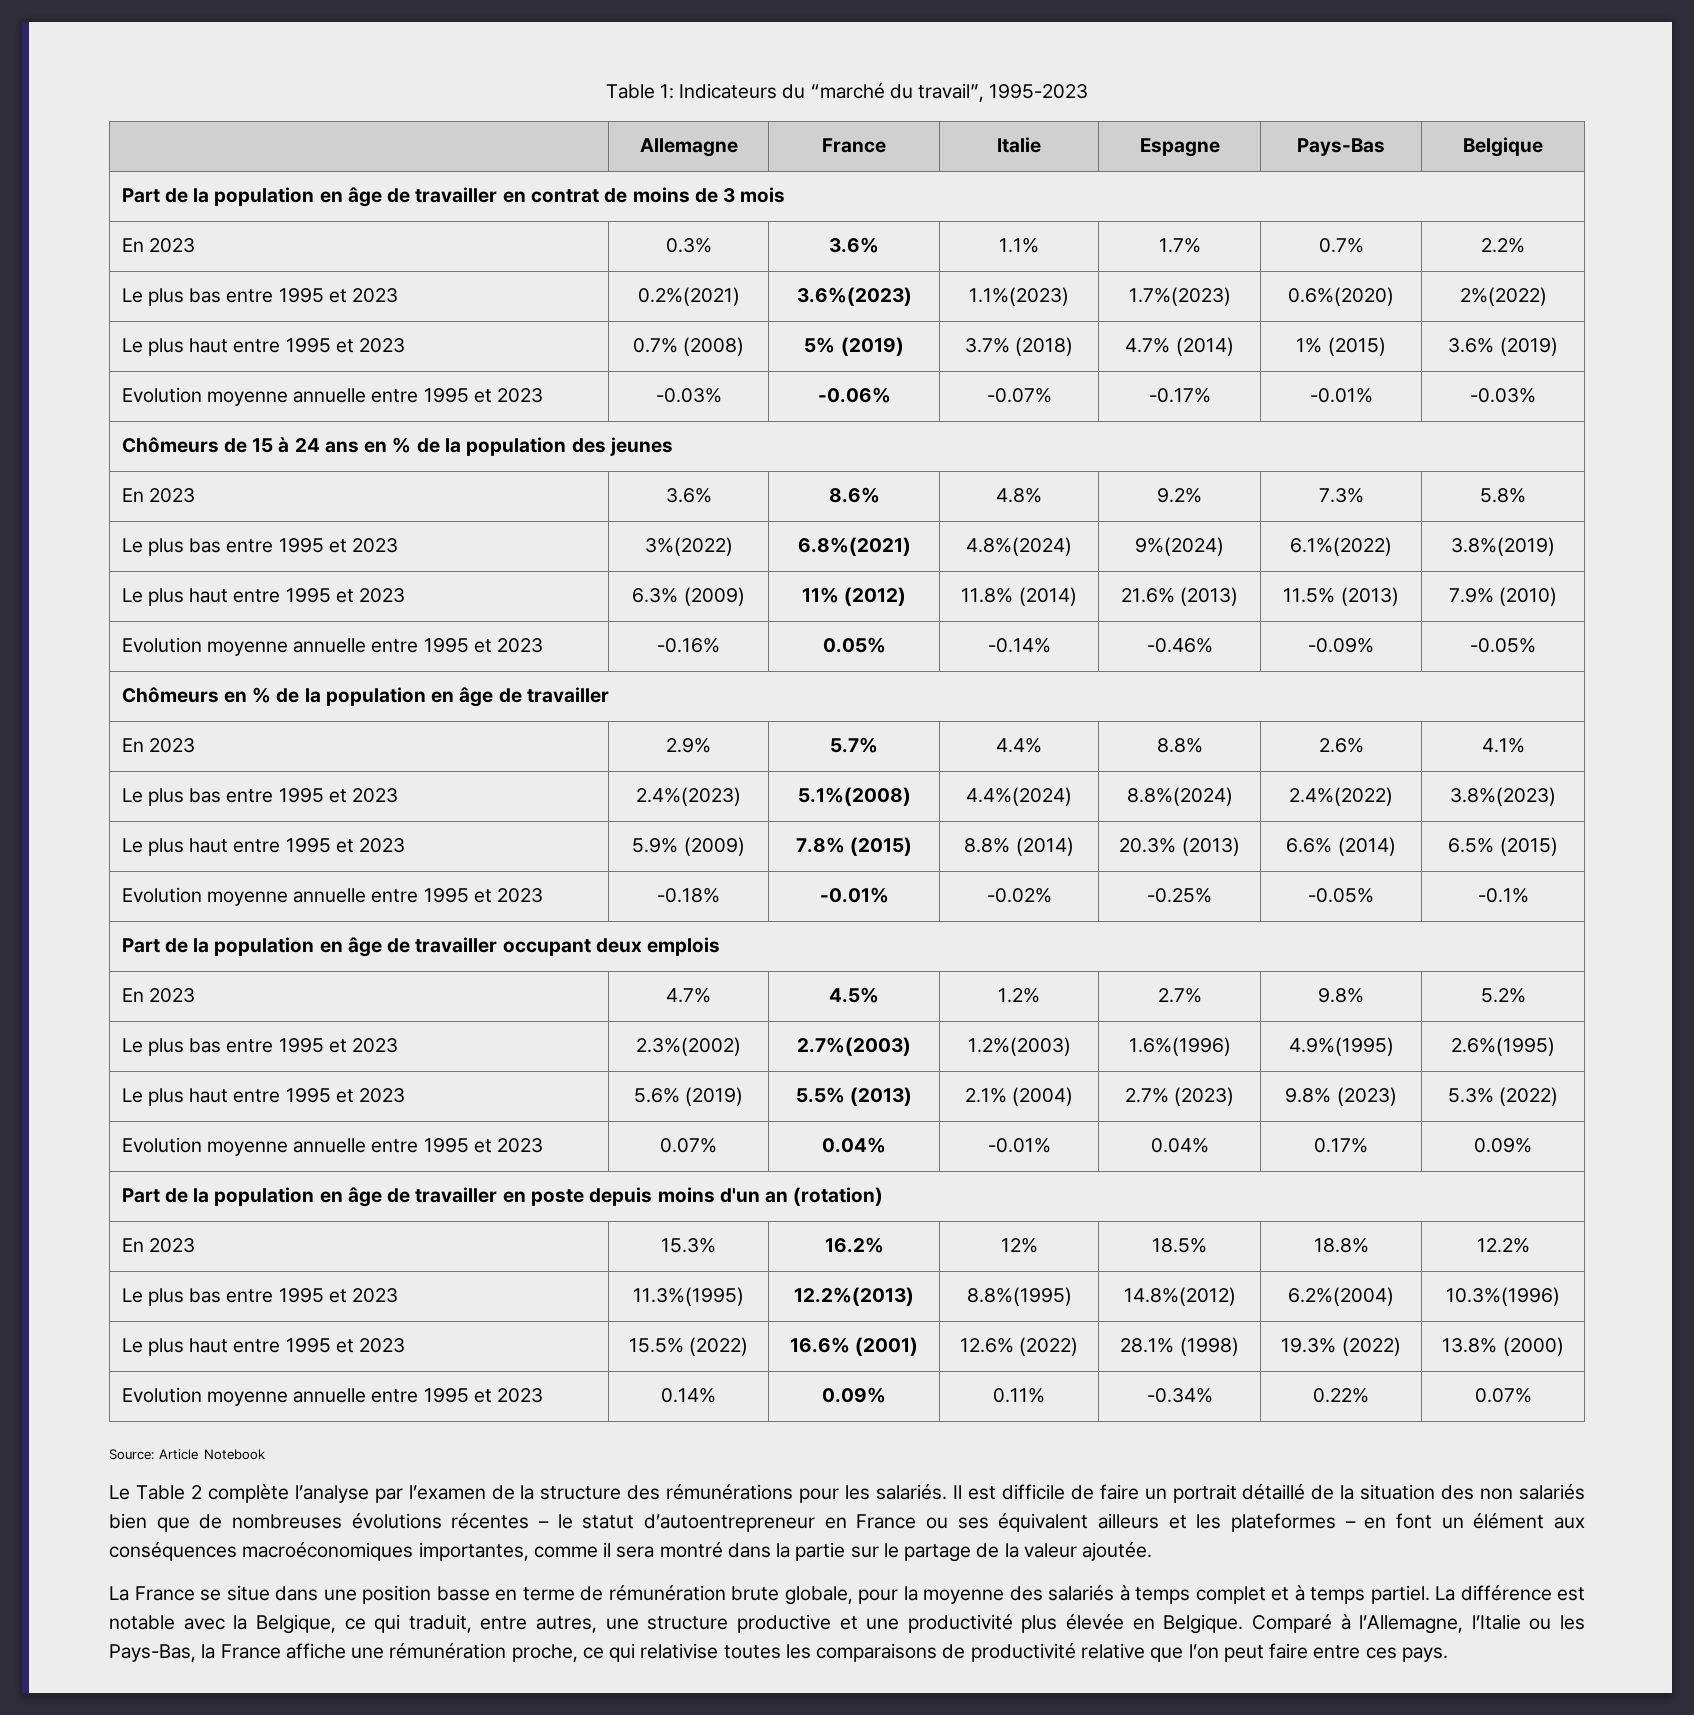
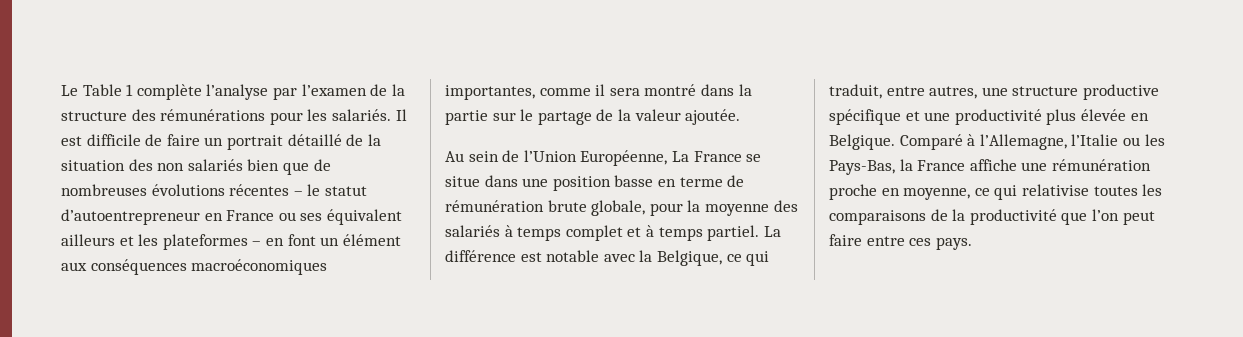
- Table 1: Indicateurs du “marché du travail”, 1995-2023
- | Allemagne | France | Italie | Espagne | Pays-Bas | Belgique
- Part de la population en âge de travailler en contrat de moins de 3 mois
- En 2023 | 0.3% | 3.6% | 1.1% | 1.7% | 0.7% | 2.2%
- Le plus bas entre 1995 et 2023 | 0.2%(2021) | 3.6%(2023) | 1.1%(2023) | 1.7%(2023) | 0.6%(2020) | 2%(2022)
- Le plus haut entre 1995 et 2023 | 0.7% (2008) | 5% (2019) | 3.7% (2018) | 4.7% (2014) | 1% (2015) | 3.6% (2019)
- Evolution moyenne annuelle entre 1995 et 2023 | -0.03% | -0.06% | -0.07% | -0.17% | -0.01% | -0.03%
- Chômeurs de 15 à 24 ans en % de la population des jeunes
- En 2023 | 3.6% | 8.6% | 4.8% | 9.2% | 7.3% | 5.8%
- Le plus bas entre 1995 et 2023 | 3%(2022) | 6.8%(2021) | 4.8%(2024) | 9%(2024) | 6.1%(2022) | 3.8%(2019)
- Le plus haut entre 1995 et 2023 | 6.3% (2009) | 11% (2012) | 11.8% (2014) | 21.6% (2013) | 11.5% (2013) | 7.9% (2010)
- Evolution moyenne annuelle entre 1995 et 2023 | -0.16% | 0.05% | -0.14% | -0.46% | -0.09% | -0.05%
- Chômeurs en % de la population en âge de travailler
- En 2023 | 2.9% | 5.7% | 4.4% | 8.8% | 2.6% | 4.1%
- Le plus bas entre 1995 et 2023 | 2.4%(2023) | 5.1%(2008) | 4.4%(2024) | 8.8%(2024) | 2.4%(2022) | 3.8%(2023)
- Le plus haut entre 1995 et 2023 | 5.9% (2009) | 7.8% (2015) | 8.8% (2014) | 20.3% (2013) | 6.6% (2014) | 6.5% (2015)
- Evolution moyenne annuelle entre 1995 et 2023 | -0.18% | -0.01% | -0.02% | -0.25% | -0.05% | -0.1%
- Part de la population en âge de travailler occupant deux emplois
- En 2023 | 4.7% | 4.5% | 1.2% | 2.7% | 9.8% | 5.2%
- Le plus bas entre 1995 et 2023 | 2.3%(2002) | 2.7%(2003) | 1.2%(2003) | 1.6%(1996) | 4.9%(1995) | 2.6%(1995)
- Le plus haut entre 1995 et 2023 | 5.6% (2019) | 5.5% (2013) | 2.1% (2004) | 2.7% (2023) | 9.8% (2023) | 5.3% (2022)
- Evolution moyenne annuelle entre 1995 et 2023 | 0.07% | 0.04% | -0.01% | 0.04% | 0.17% | 0.09%
- Part de la population en âge de travailler en poste depuis moins d'un an (rotation)
- En 2023 | 15.3% | 16.2% | 12% | 18.5% | 18.8% | 12.2%
- Le plus bas entre 1995 et 2023 | 11.3%(1995) | 12.2%(2013) | 8.8%(1995) | 14.8%(2012) | 6.2%(2004) | 10.3%(1996)
- Le plus haut entre 1995 et 2023 | 15.5% (2022) | 16.6% (2001) | 12.6% (2022) | 28.1% (1998) | 19.3% (2022) | 13.8% (2000)
- Evolution moyenne annuelle entre 1995 et 2023 | 0.14% | 0.09% | 0.11% | -0.34% | 0.22% | 0.07%
- Source: Article Notebook
- Le Table 2 complète l’analyse par l’examen de la structure des rémunérations pour les salariés.
+ Le Table 1 complète l’analyse par l’examen de la structure des rémunérations pour les salariés.
- La France se situe dans une position basse en terme de rémunération brute globale, pour la moyenne des salariés à temps complet et à temps partiel.
+ Au sein de l’Union Européenne, La France se situe dans une position basse en terme de rémunération brute globale, pour la moyenne des salariés à temps complet et à temps partiel.
- La différence est notable avec la Belgique, ce qui traduit, entre autres, une structure productive et une productivité plus élevée en Belgique.
+ La différence est notable avec la Belgique, ce qui traduit, entre autres, une structure productive spécifique et une productivité plus élevée en Belgique.
- Comparé à l’Allemagne, l’Italie ou les Pays-Bas, la France affiche une rémunération proche, ce qui relativise toutes les comparaisons de productivité relative que l’on peut faire entre ces pays.
+ Comparé à l’Allemagne, l’Italie ou les Pays-Bas, la France affiche une rémunération proche en moyenne, ce qui relativise toutes les comparaisons de la productivité que l’on peut faire entre ces pays.

